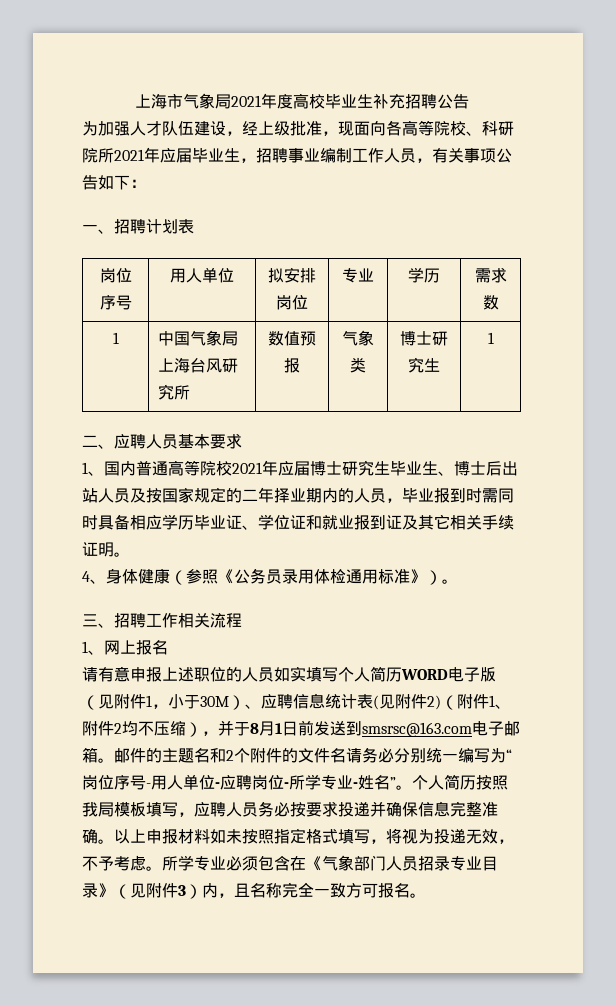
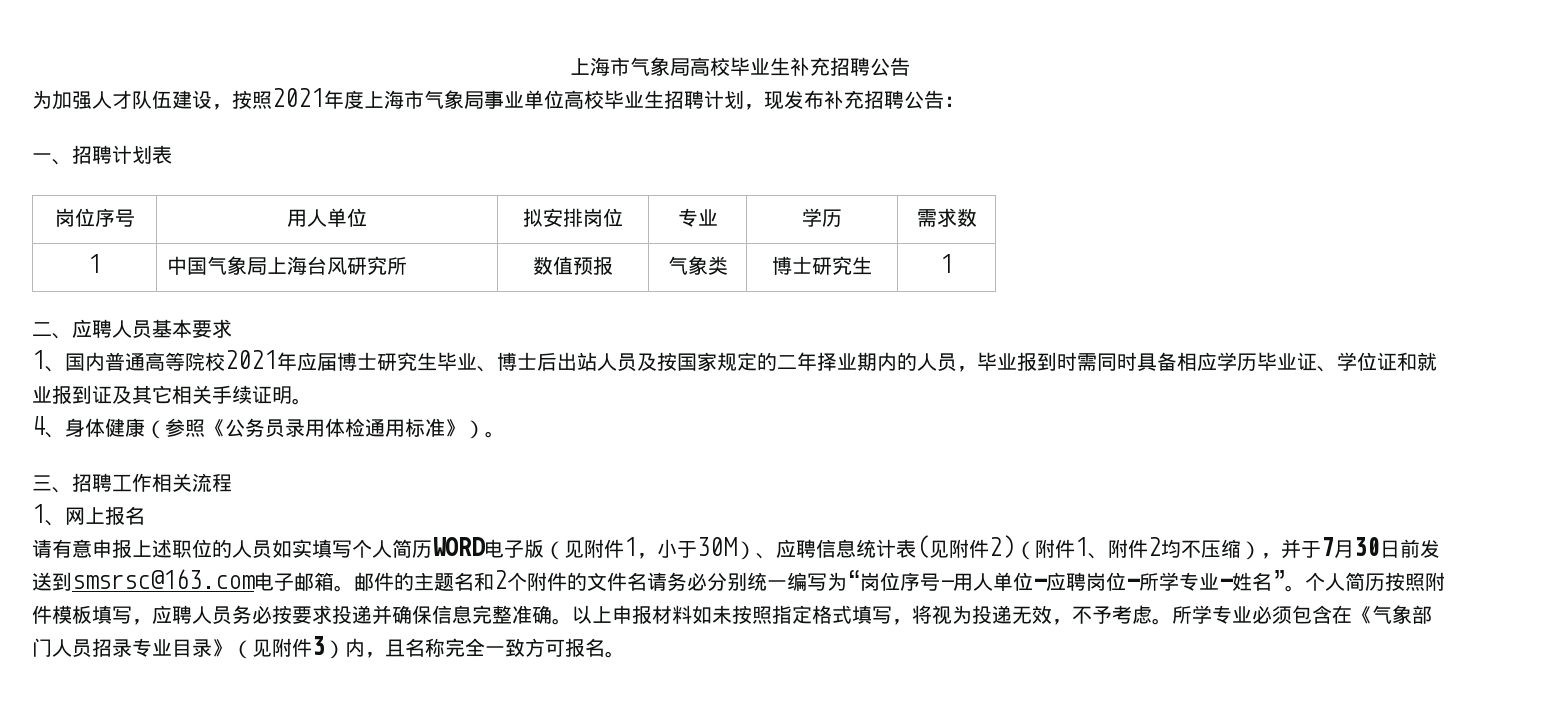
- 上海市气象局2021年度高校毕业生补充招聘公告
+ 上海市气象局高校毕业生补充招聘公告
- 为加强人才队伍建设，经上级批准，现面向各高等院校、科研院所2021年应届毕业生，招聘事业编制工作人员，有关事项公告如下：
+ 为加强人才队伍建设，按照2021年度上海市气象局事业单位高校毕业生招聘计划，现发布补充招聘公告：
- 1、国内普通高等院校2021年应届博士研究生毕业生、博士后出站人员及按国家规定的二年择业期内的人员，毕业报到时需同时具备相应学历毕业证、学位证和就业报到证及其它相关手续证明。
+ 1、国内普通高等院校2021年应届博士研究生毕业、博士后出站人员及按国家规定的二年择业期内的人员，毕业报到时需同时具备相应学历毕业证、学位证和就业报到证及其它相关手续证明。
- 请有意申报上述职位的人员如实填写个人简历WORD电子版（见附件1，小于30M）、应聘信息统计表(见附件2)（附件1、附件2均不压缩），并于8月1日前发送到smsrsc@163.com电子邮箱。
+ 请有意申报上述职位的人员如实填写个人简历WORD电子版（见附件1，小于30M）、应聘信息统计表(见附件2)（附件1、附件2均不压缩），并于7月30日前发送到smsrsc@163.com电子邮箱。
- 个人简历按照我局模板填写，应聘人员务必按要求投递并确保信息完整准确。
+ 个人简历按照附件模板填写，应聘人员务必按要求投递并确保信息完整准确。

